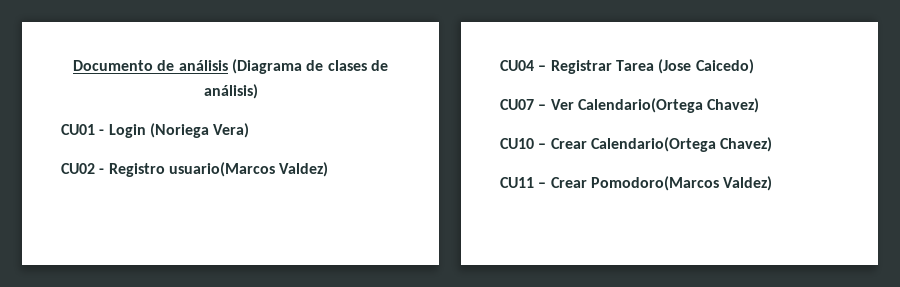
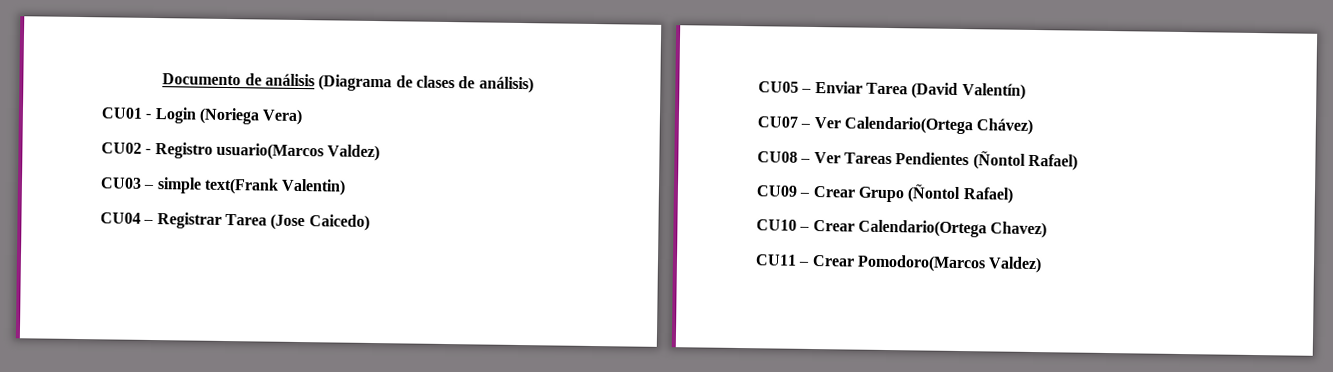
+ CU03 – simple text(Frank Valentin)
- CU07 – Ver Calendario(Ortega Chavez)
+ CU05 – Enviar Tarea (David Valentín)
+ CU07 – Ver Calendario(Ortega Chávez)
+ CU08 – Ver Tareas Pendientes (Ñontol Rafael)
+ CU09 – Crear Grupo (Ñontol Rafael)

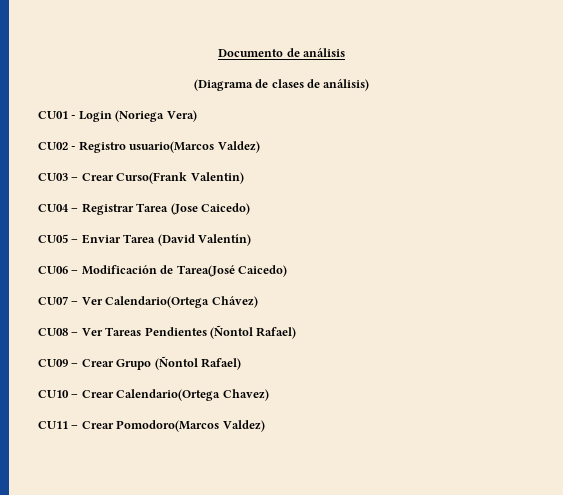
- Documento de análisis (Diagrama de clases de análisis)
+ Documento de análisis
+ (Diagrama de clases de análisis)
- CU03 – simple text(Frank Valentin)
+ CU03 – Crear Curso(Frank Valentin)
+ CU06 – Modificación de Tarea(José Caicedo)

